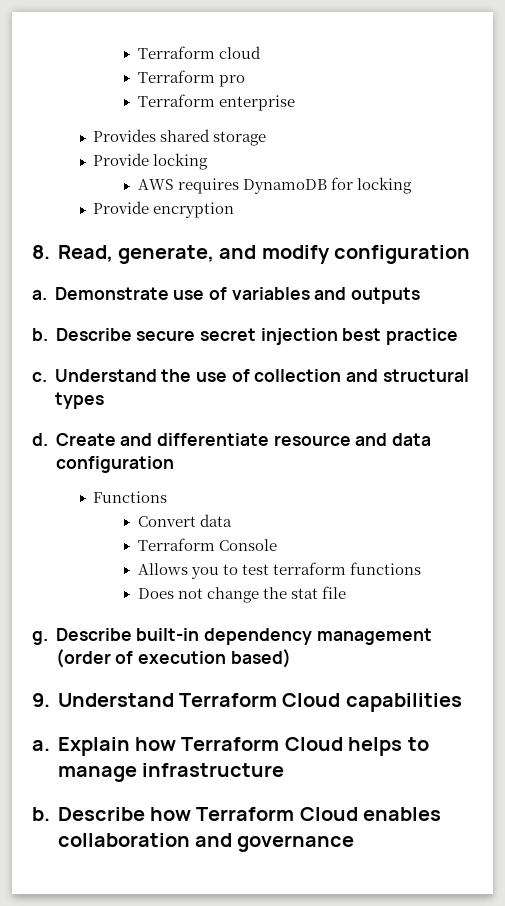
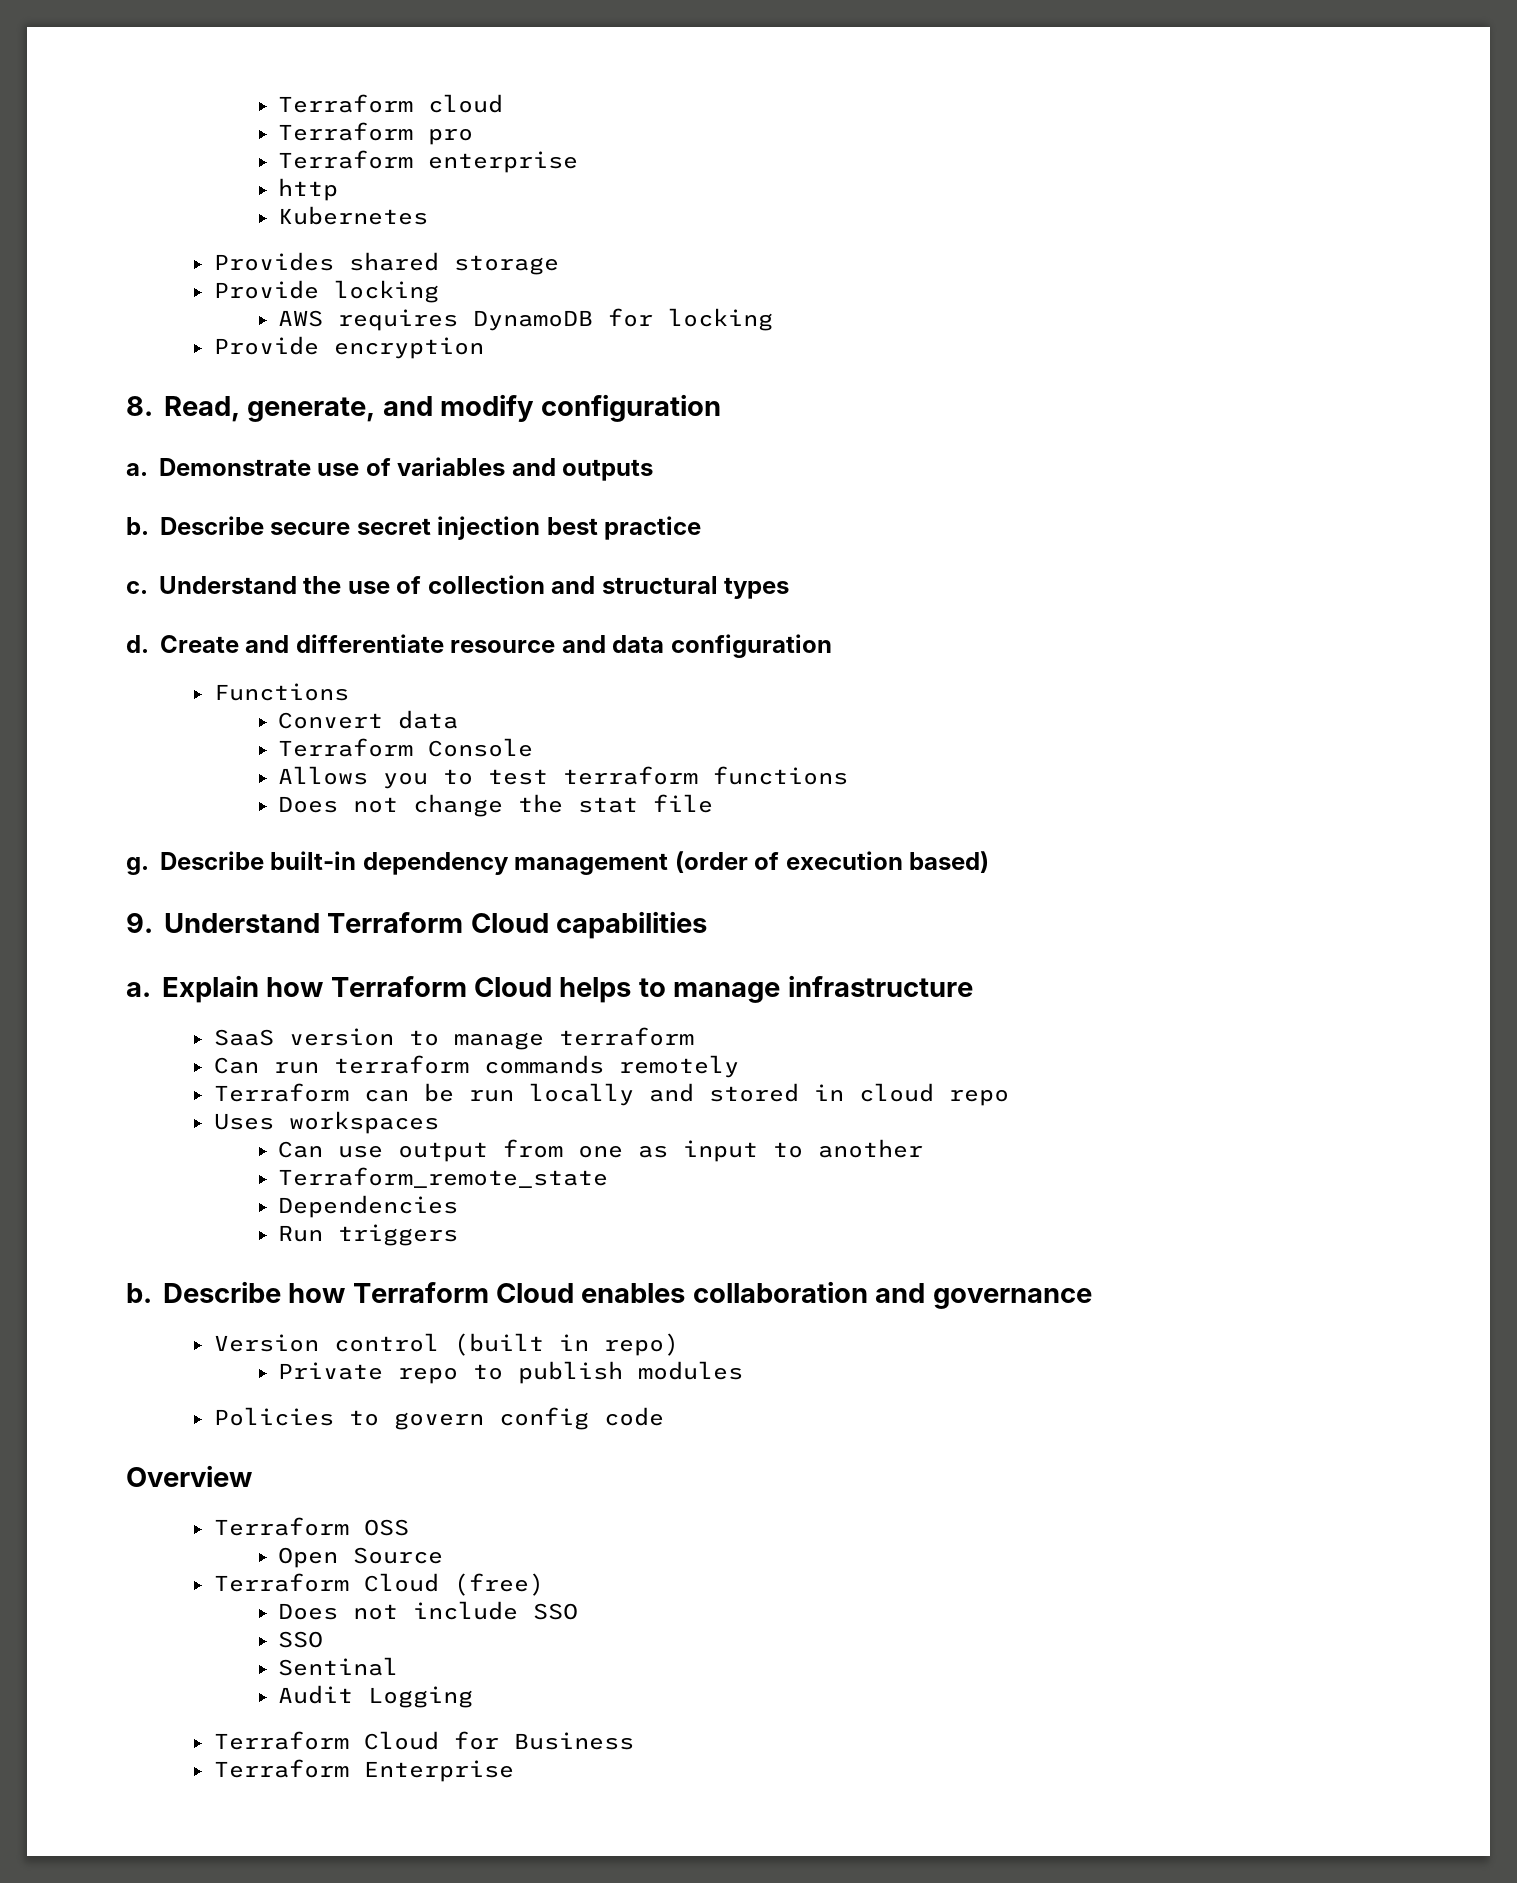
+ http
+ Kubernetes
+ SaaS version to manage terraform
+ Can run terraform commands remotely
+ Terraform can be run locally and stored in cloud repo
+ Uses workspaces
+ Can use output from one as input to another
+ Terraform_remote_state
+ Dependencies
+ Run triggers
+ Version control (built in repo)
+ Private repo to publish modules
+ Policies to govern config code
+ Overview
+ Terraform OSS
+ Open Source
+ Terraform Cloud (free)
+ Does not include SSO
+ SSO
+ Sentinal
+ Audit Logging
+ Terraform Cloud for Business
+ Terraform Enterprise

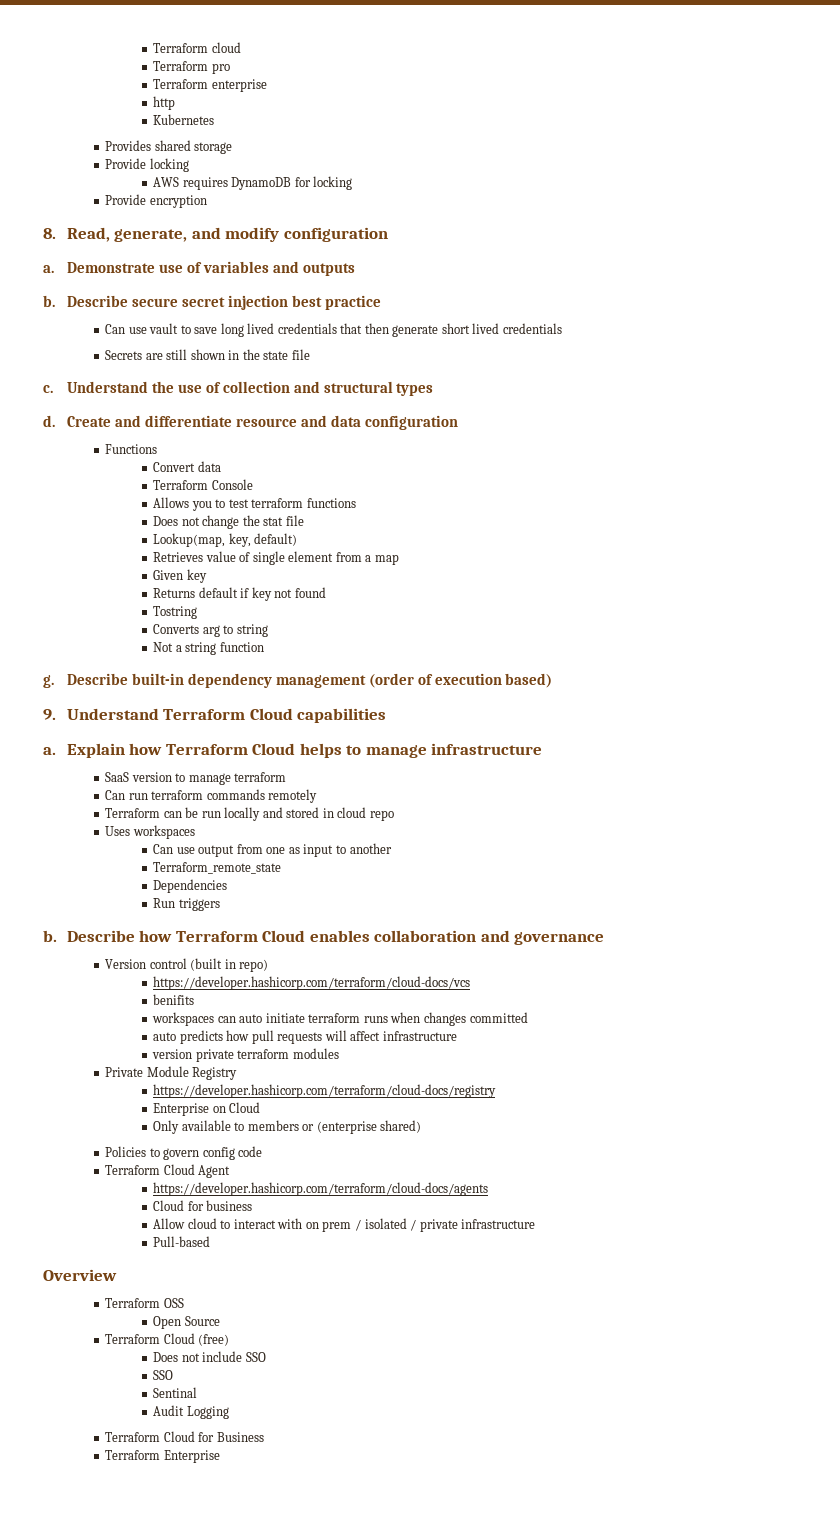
+ Can use vault to save long lived credentials that then generate short lived credentials
+ Secrets are still shown in the state file
+ Lookup(map, key, default)
+ Retrieves value of single element from a map
+ Given key
+ Returns default if key not found
+ Tostring
+ Converts arg to string
+ Not a string function
- Private repo to publish modules
+ https://developer.hashicorp.com/terraform/cloud-docs/vcs
+ benifits
+ workspaces can auto initiate terraform runs when changes committed
+ auto predicts how pull requests will affect infrastructure
+ version private terraform modules
+ Private Module Registry
+ https://developer.hashicorp.com/terraform/cloud-docs/registry
+ Enterprise on Cloud
+ Only available to members or (enterprise shared)
+ Terraform Cloud Agent
+ https://developer.hashicorp.com/terraform/cloud-docs/agents
+ Cloud for business
+ Allow cloud to interact with on prem / isolated / private infrastructure
+ Pull-based

